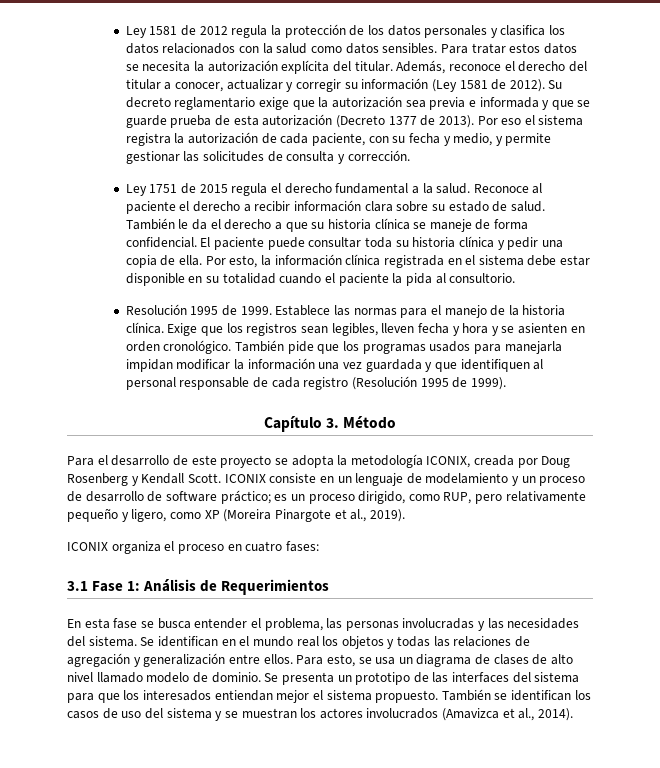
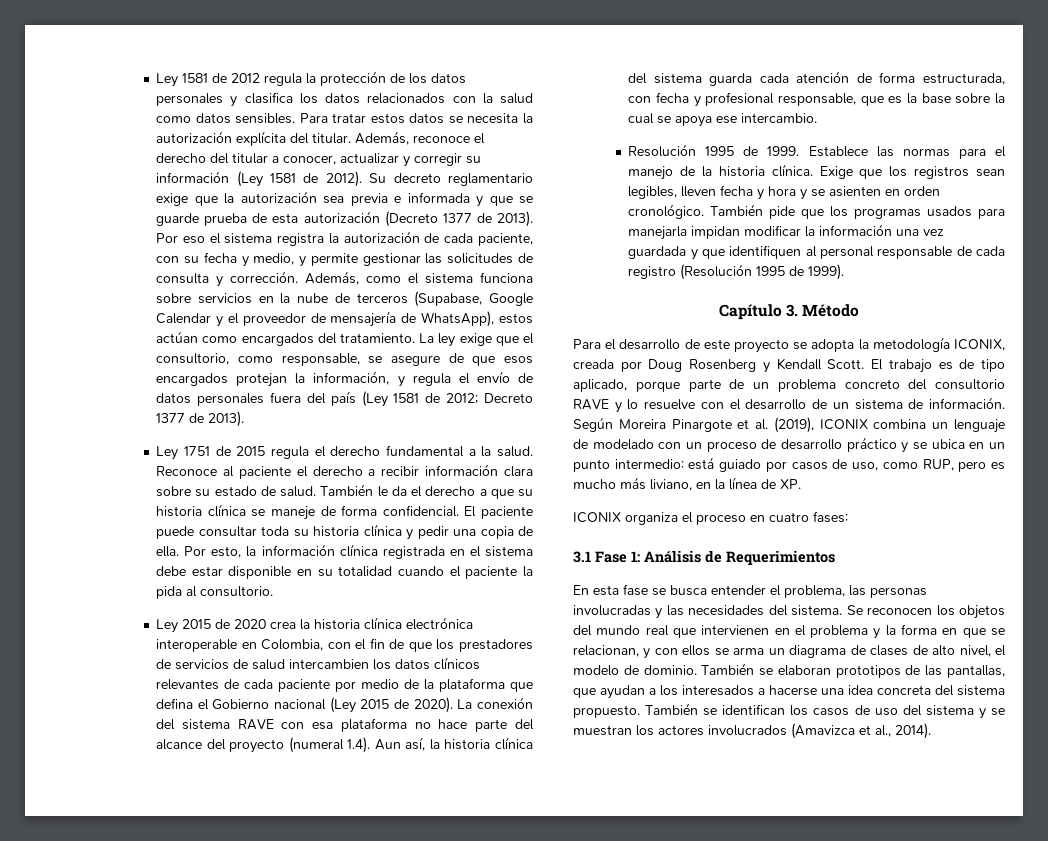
+ Además, como el sistema funciona sobre servicios en la nube de terceros (Supabase, Google Calendar y el proveedor de mensajería de WhatsApp), estos actúan como encargados del tratamiento. La ley exige que el consultorio, como responsable, se asegure de que esos encargados protejan la información, y regula el envío de datos personales fuera del país (Ley 1581 de 2012; Decreto 1377 de 2013).
+ Ley 2015 de 2020 crea la historia clínica electrónica interoperable en Colombia, con el fin de que los prestadores de servicios de salud intercambien los datos clínicos relevantes de cada paciente por medio de la plataforma que defina el Gobierno nacional (Ley 2015 de 2020). La conexión del sistema RAVE con esa plataforma no hace parte del alcance del proyecto (numeral 1.4). Aun así, la historia clínica del sistema guarda cada atención de forma estructurada, con fecha y profesional responsable, que es la base sobre la cual se apoya ese intercambio.
- ICONIX consiste en un lenguaje de modelamiento y un proceso de desarrollo de software práctico; es un proceso dirigido, como RUP, pero relativamente pequeño y ligero, como XP (Moreira Pinargote et al., 2019).
+ El trabajo es de tipo aplicado, porque parte de un problema concreto del consultorio RAVE y lo resuelve con el desarrollo de un sistema de información. Según Moreira Pinargote et al. (2019), ICONIX combina un lenguaje de modelado con un proceso de desarrollo práctico y se ubica en un punto intermedio: está guiado por casos de uso, como RUP, pero es mucho más liviano, en la línea de XP.
- Se identifican en el mundo real los objetos y todas las relaciones de agregación y generalización entre ellos. Para esto, se usa un diagrama de clases de alto nivel llamado modelo de dominio.
+ Se reconocen los objetos del mundo real que intervienen en el problema y la forma en que se relacionan, y con ellos se arma un diagrama de clases de alto nivel, el modelo de dominio.
- Se presenta un prototipo de las interfaces del sistema para que los interesados entiendan mejor el sistema propuesto.
+ También se elaboran prototipos de las pantallas, que ayudan a los interesados a hacerse una idea concreta del sistema propuesto.

